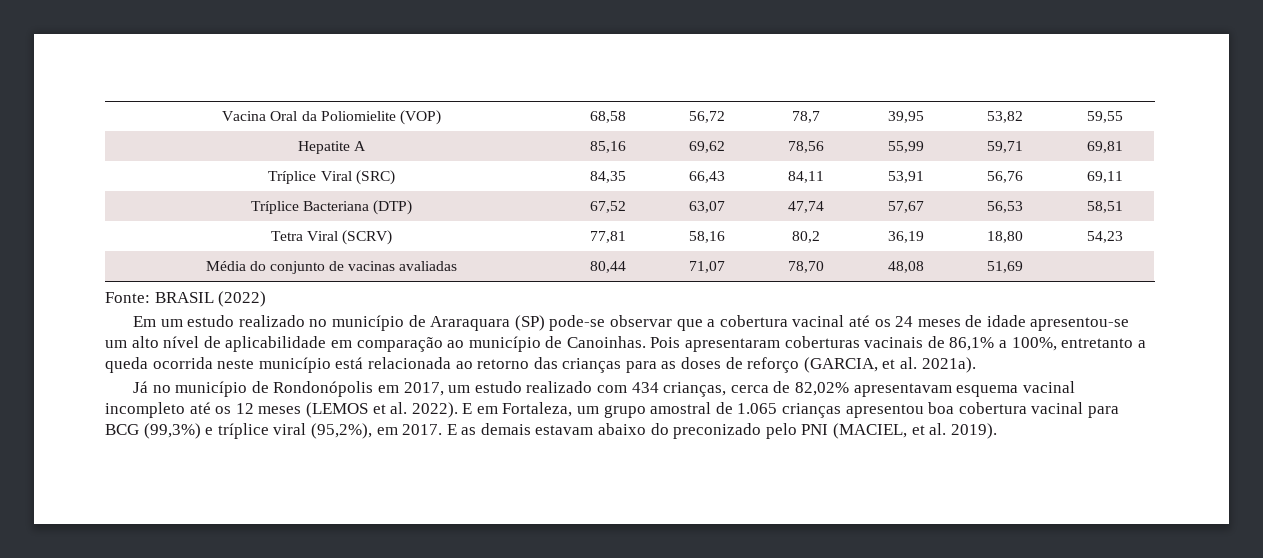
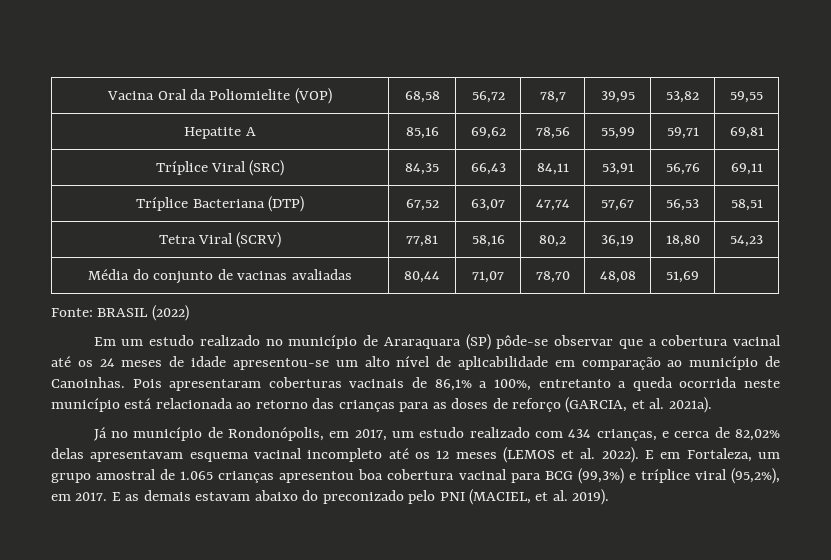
- Em um estudo realizado no município de Araraquara (SP) pode-se observar que a cobertura vacinal até os 24 meses de idade apresentou-se um alto nível de aplicabilidade em comparação ao município de Canoinhas.
+ Em um estudo realizado no município de Araraquara (SP) pôde-se observar que a cobertura vacinal até os 24 meses de idade apresentou-se um alto nível de aplicabilidade em comparação ao município de Canoinhas.
- Já no município de Rondonópolis em 2017, um estudo realizado com 434 crianças, cerca de 82,02% apresentavam esquema vacinal incompleto até os 12 meses (LEMOS et al. 2022).
+ Já no município de Rondonópolis, em 2017, um estudo realizado com 434 crianças, e cerca de 82,02% delas apresentavam esquema vacinal incompleto até os 12 meses (LEMOS et al. 2022).

